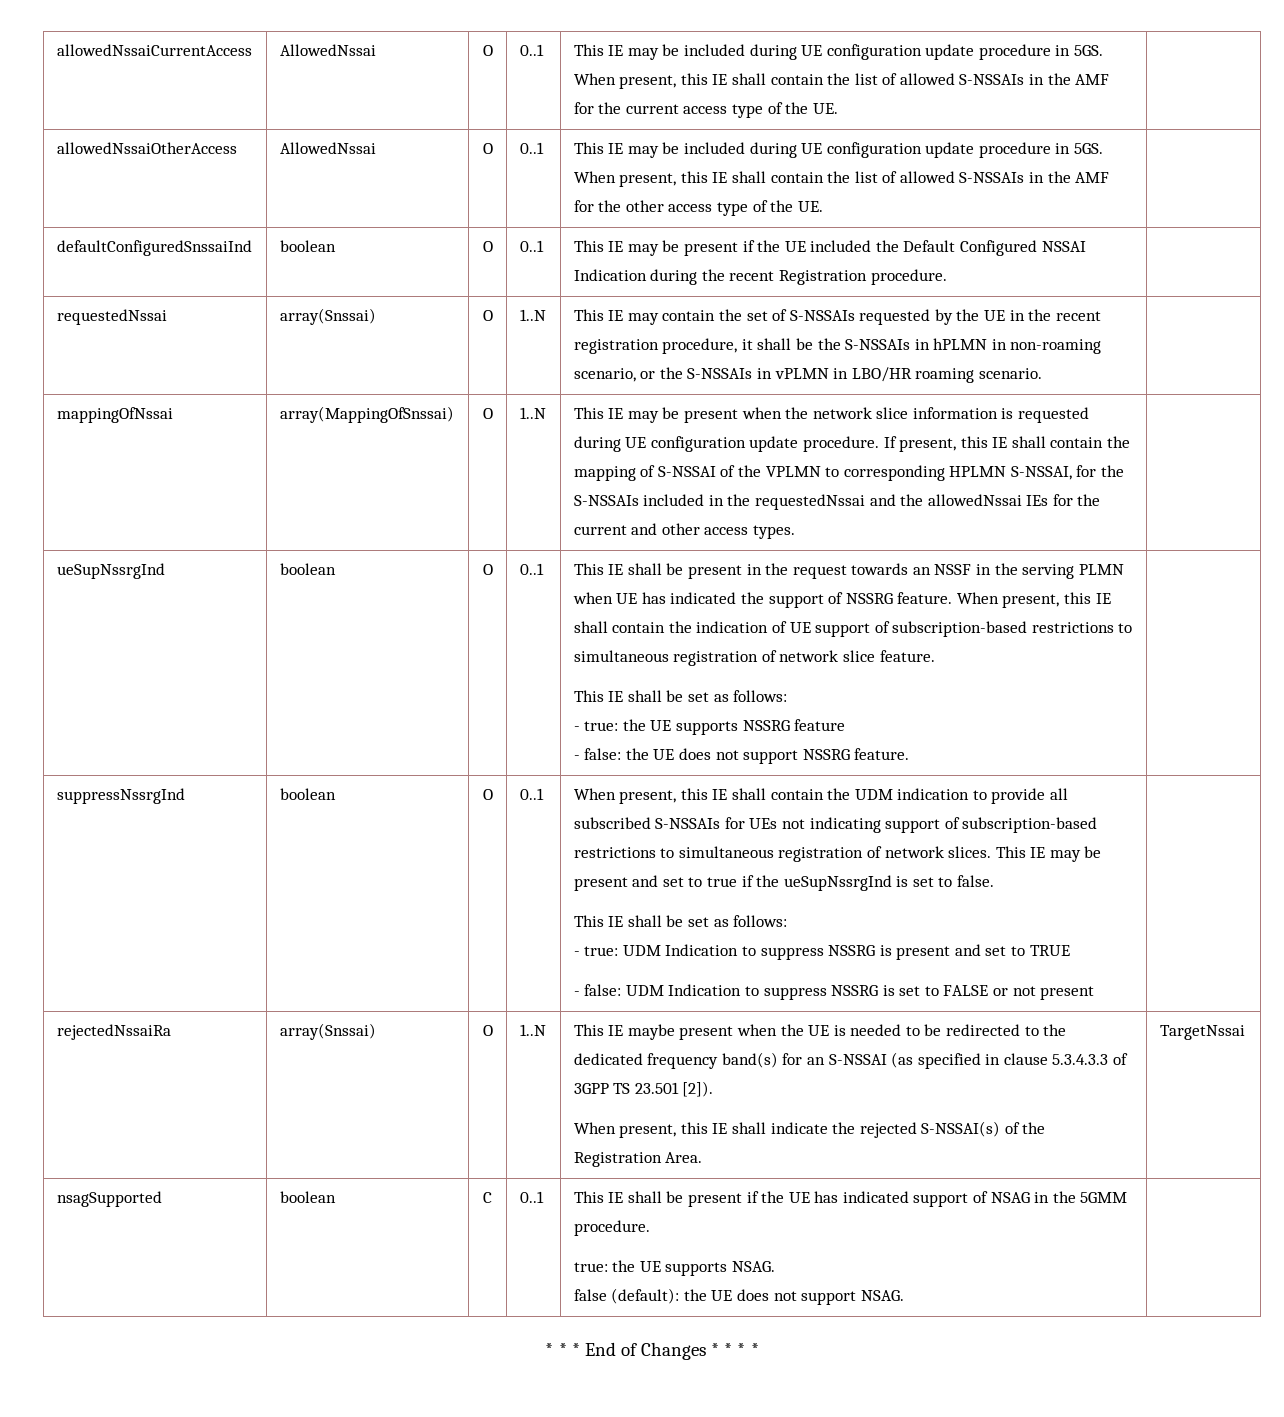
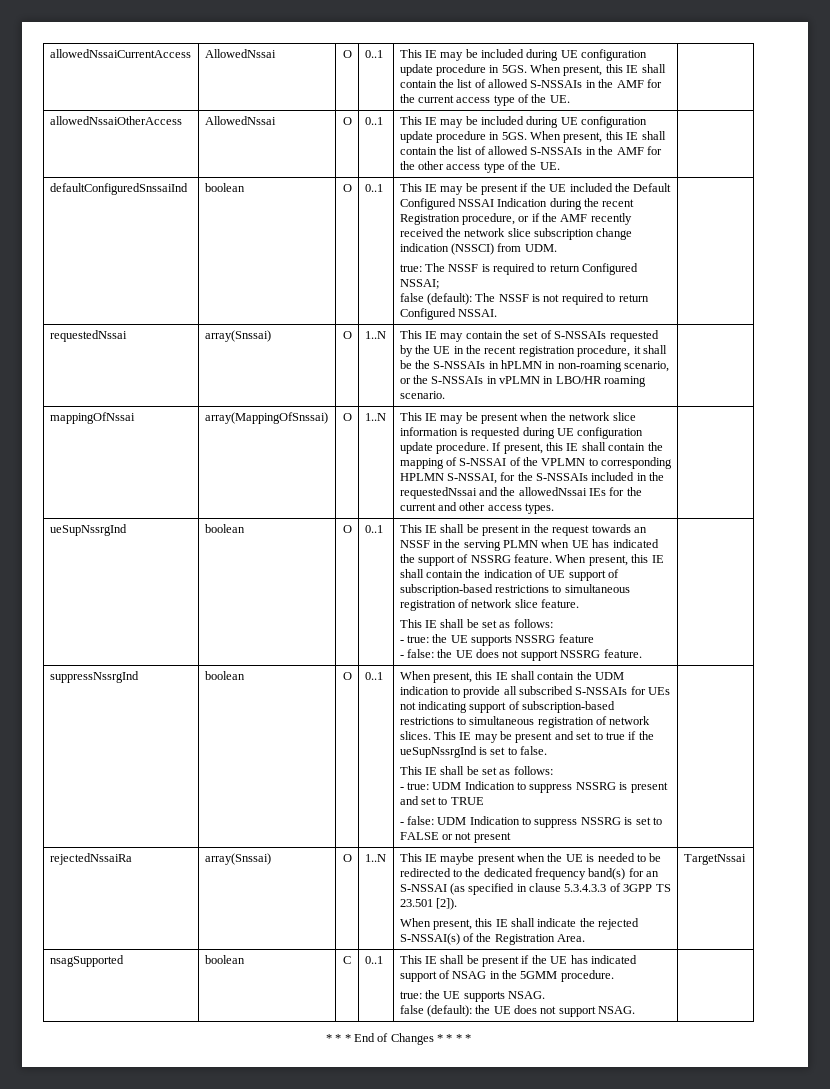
- This IE may be present if the UE included the Default Configured NSSAI Indication during the recent Registration procedure.
+ This IE may be present if the UE included the Default Configured NSSAI Indication during the recent Registration procedure, or if the AMF recently received the network slice subscription change indication (NSSCI) from UDM.
+ true: The NSSF is required to return Configured NSSAI;
+ false (default): The NSSF is not required to return Configured NSSAI.

